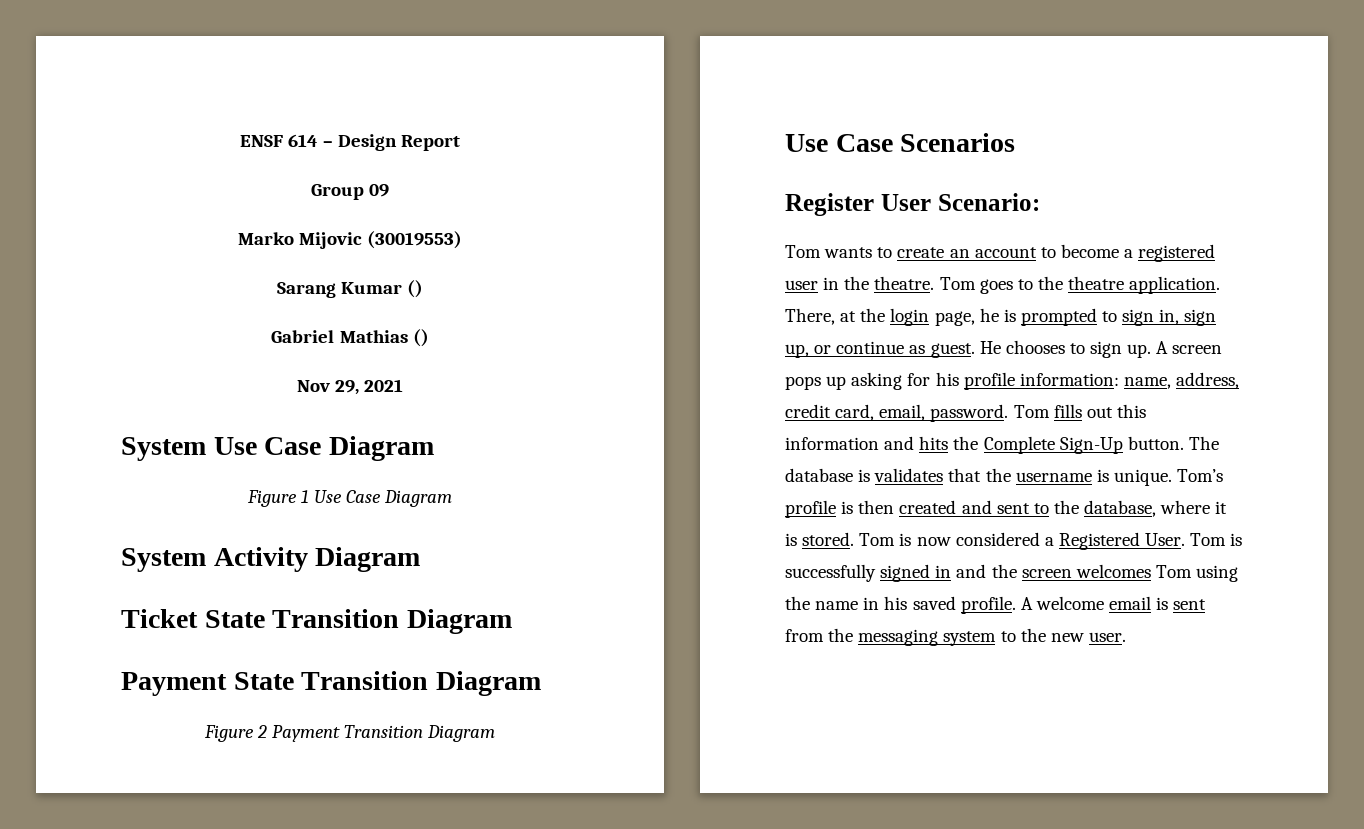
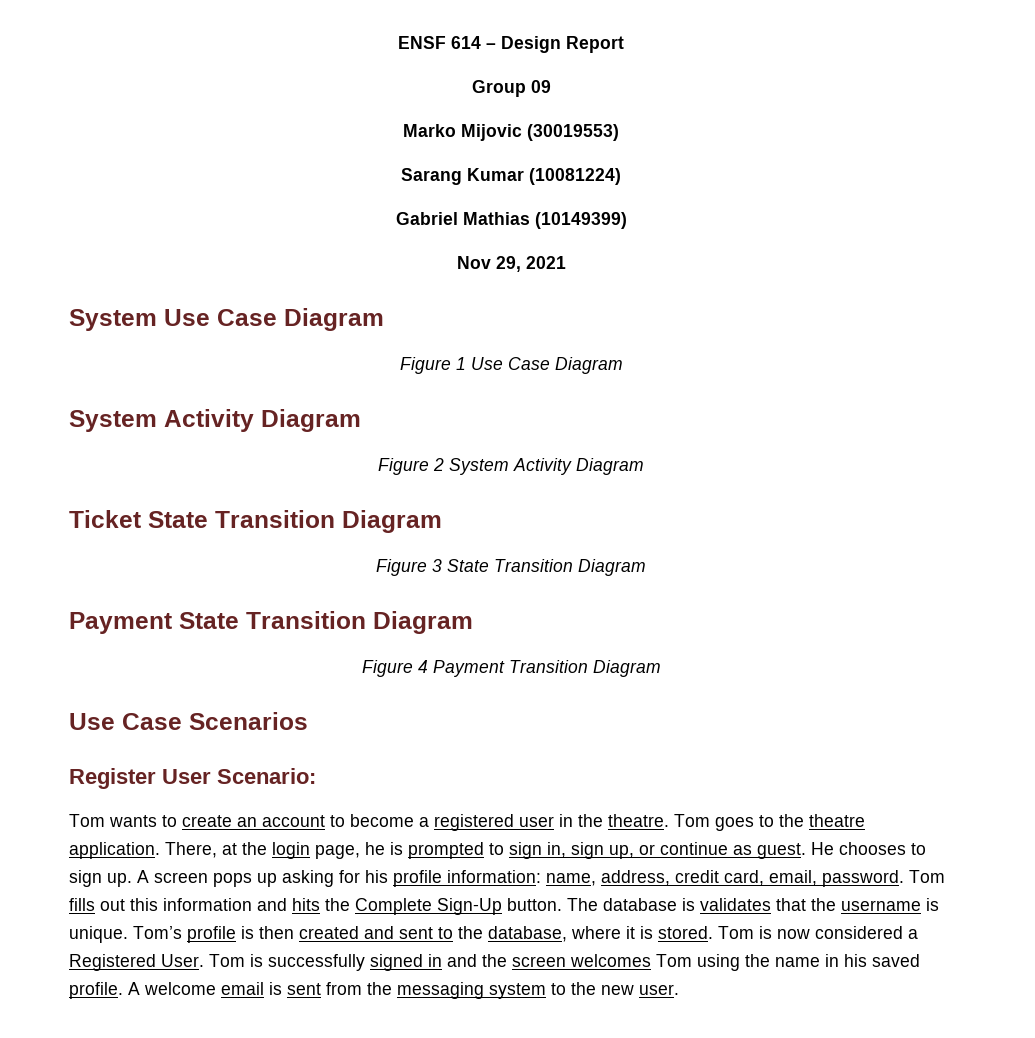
- Sarang Kumar ()
+ Sarang Kumar (10081224)
- Gabriel Mathias ()
+ Gabriel Mathias (10149399)
+ Figure 2 System Activity Diagram
+ Figure 3 State Transition Diagram
- Figure 2 Payment Transition Diagram
+ Figure 4 Payment Transition Diagram

